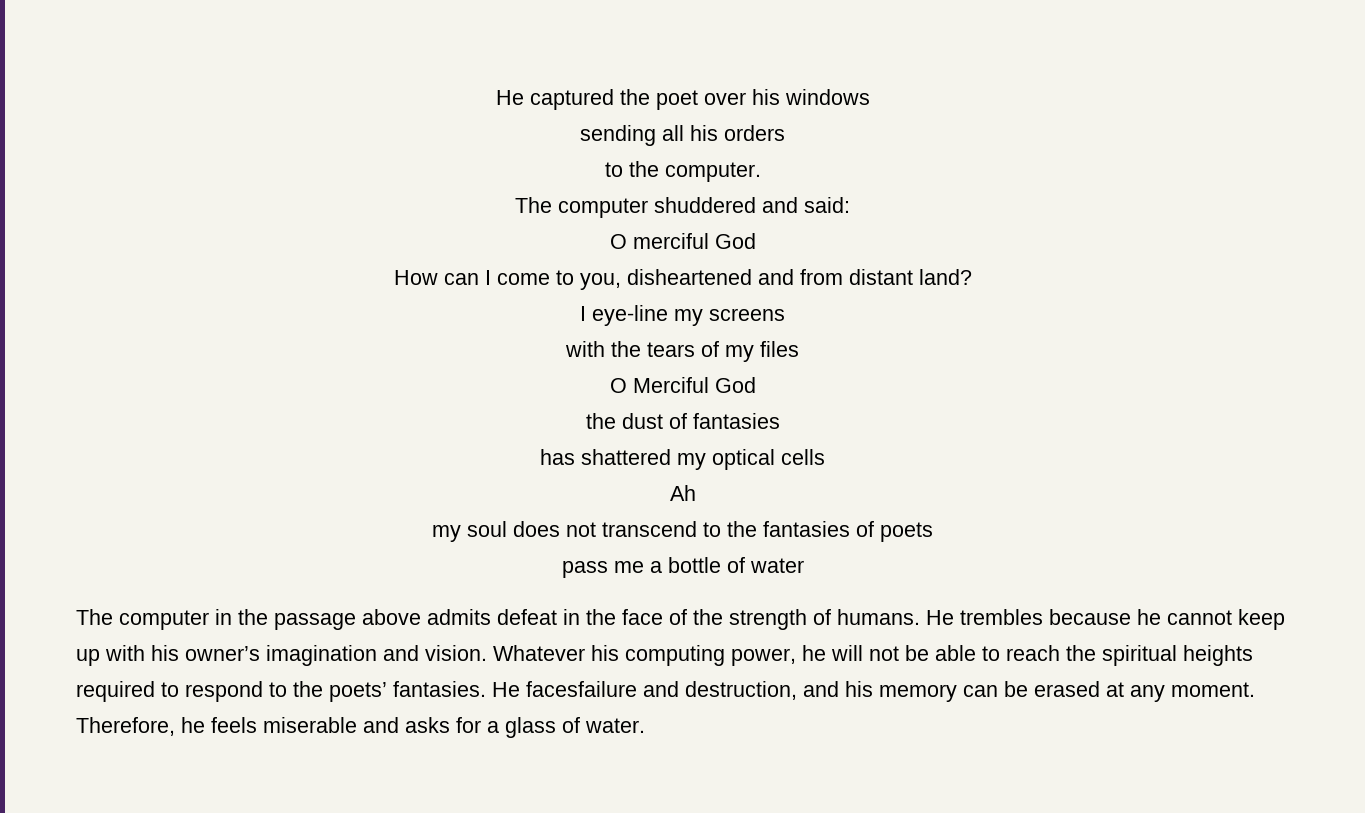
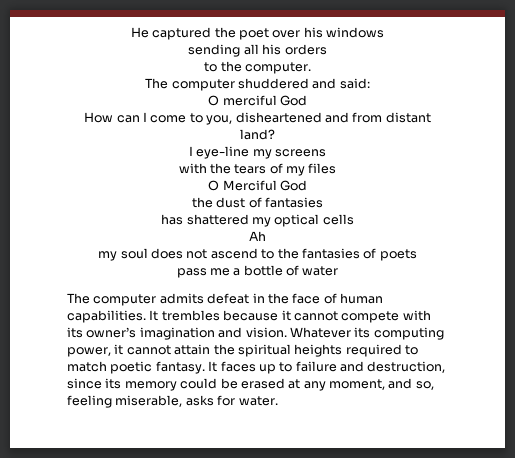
- my soul does not transcend to the fantasies of poets
+ my soul does not ascend to the fantasies of poets
- The computer in the passage above admits defeat in the face of the strength of humans. He trembles because he cannot keep up with his owner’s imagination and vision.
+ The computer admits defeat in the face of human capabilities. It trembles because it cannot compete with its owner’s imagination and vision.
- Whatever his computing power, he will not be able to reach the spiritual heights required to respond to the poets’ fantasies. He facesfailure and destruction, and his memory can be erased at any moment. Therefore, he feels miserable and asks for a glass of water.
+ Whatever its computing power, it cannot attain the spiritual heights required to match poetic fantasy. It faces up to failure and destruction, since its memory could be erased at any moment, and so, feeling miserable, asks for water.

